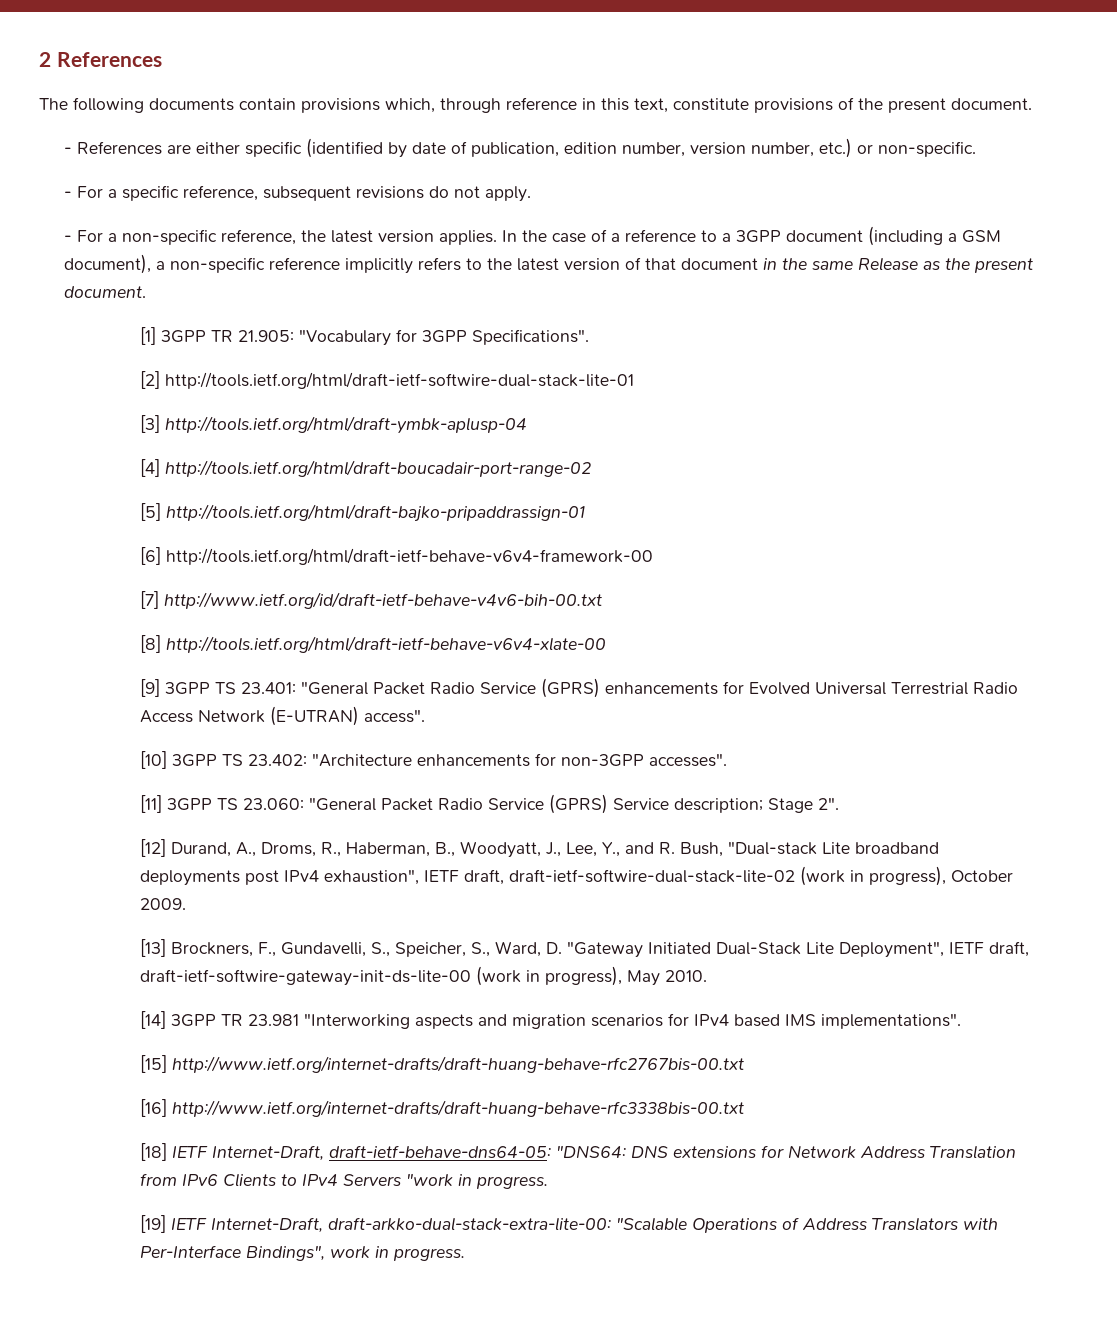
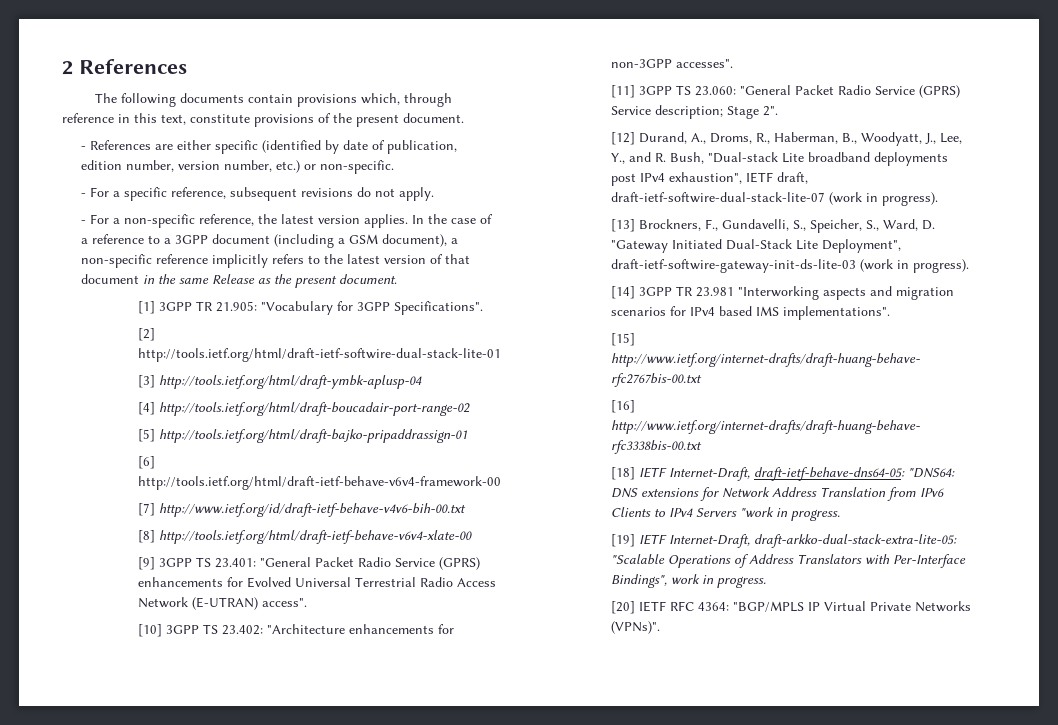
- [12] Durand, A., Droms, R., Haberman, B., Woodyatt, J., Lee, Y., and R. Bush, "Dual-stack Lite broadband deployments post IPv4 exhaustion", IETF draft, draft-ietf-softwire-dual-stack-lite-02 (work in progress), October 2009.
+ [12] Durand, A., Droms, R., Haberman, B., Woodyatt, J., Lee, Y., and R. Bush, "Dual-stack Lite broadband deployments post IPv4 exhaustion", IETF draft, draft-ietf-softwire-dual-stack-lite-07 (work in progress).
- [13] Brockners, F., Gundavelli, S., Speicher, S., Ward, D. "Gateway Initiated Dual-Stack Lite Deployment", IETF draft, draft-ietf-softwire-gateway-init-ds-lite-00 (work in progress), May 2010.
+ [13] Brockners, F., Gundavelli, S., Speicher, S., Ward, D. "Gateway Initiated Dual-Stack Lite Deployment", draft-ietf-softwire-gateway-init-ds-lite-03 (work in progress).
- [19] IETF Internet-Draft, draft-arkko-dual-stack-extra-lite-00: "Scalable Operations of Address Translators with Per-Interface Bindings", work in progress.
+ [19] IETF Internet-Draft, draft-arkko-dual-stack-extra-lite-05: "Scalable Operations of Address Translators with Per-Interface Bindings", work in progress.
+ [20] IETF RFC 4364: "BGP/MPLS IP Virtual Private Networks (VPNs)".

